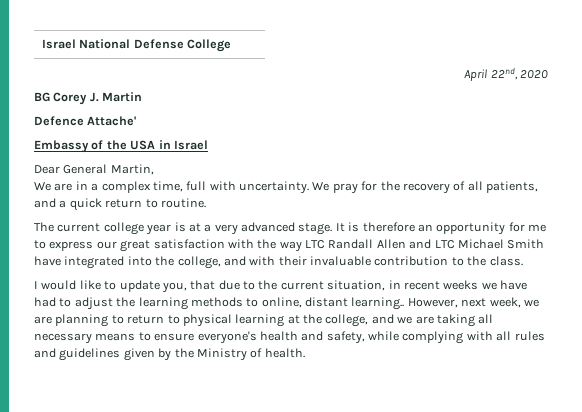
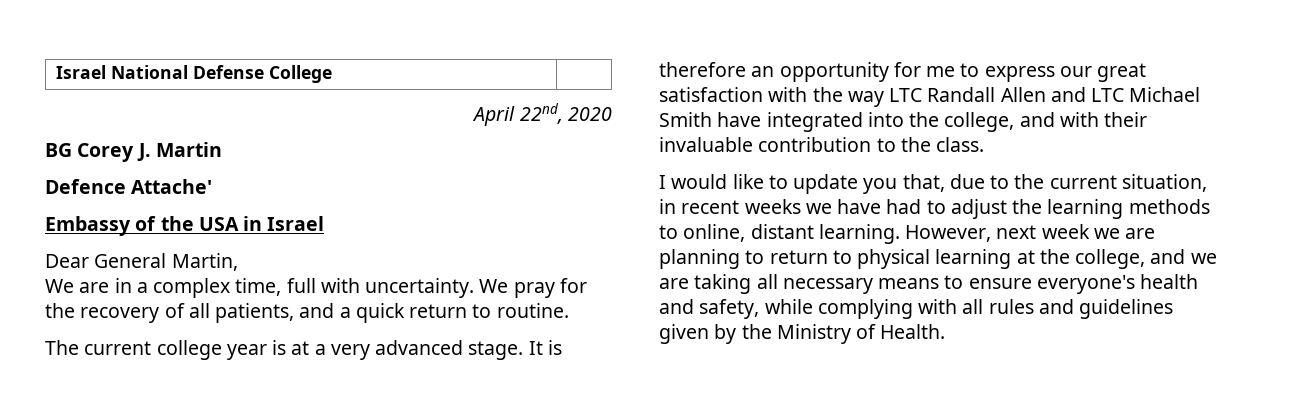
- I would like to update you, that due to the current situation, in recent weeks we have had to adjust the learning methods to online, distant learning..
+ I would like to update you that, due to the current situation, in recent weeks we have had to adjust the learning methods to online, distant learning.
- However, next week, we are planning to return to physical learning at the college, and we are taking all necessary means to ensure everyone's health and safety, while complying with all rules and guidelines given by the Ministry of health.
+ However, next week we are planning to return to physical learning at the college, and we are taking all necessary means to ensure everyone's health and safety, while complying with all rules and guidelines given by the Ministry of Health.

